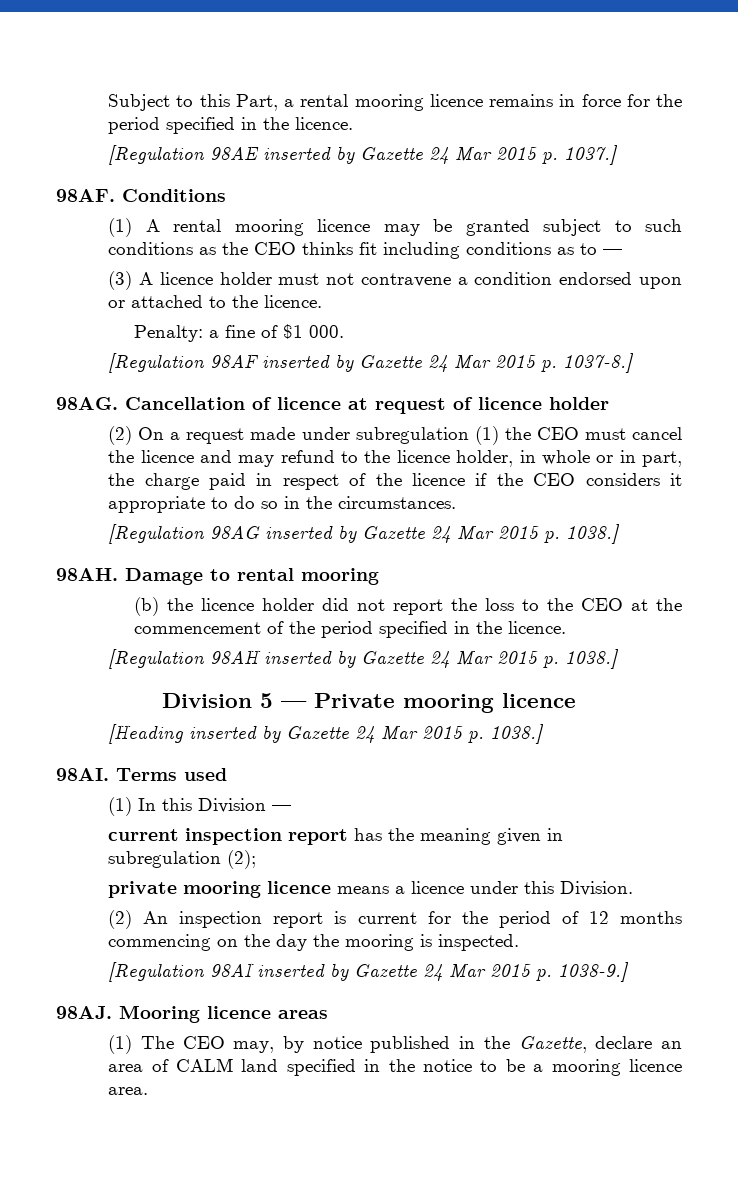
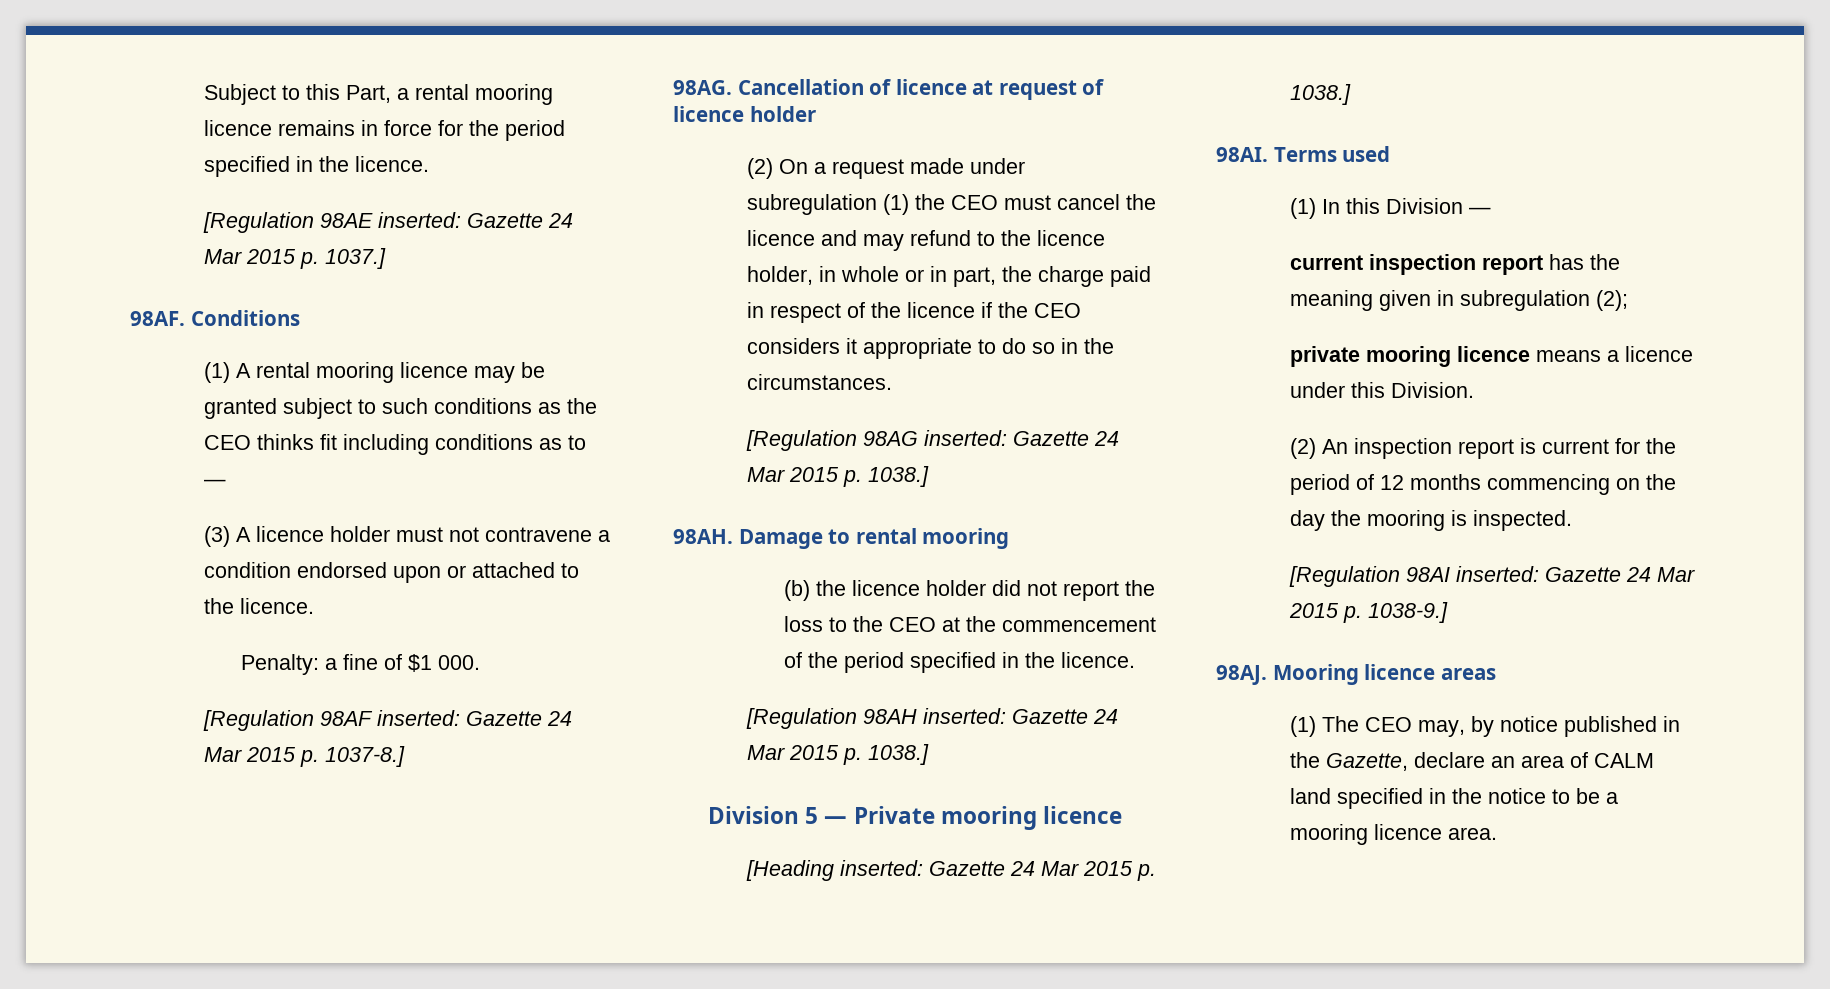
- [Regulation 98AE inserted by Gazette 24 Mar 2015 p. 1037.]
+ [Regulation 98AE inserted: Gazette 24 Mar 2015 p. 1037.]
- [Regulation 98AF inserted by Gazette 24 Mar 2015 p. 1037-8.]
+ [Regulation 98AF inserted: Gazette 24 Mar 2015 p. 1037-8.]
- [Regulation 98AG inserted by Gazette 24 Mar 2015 p. 1038.]
+ [Regulation 98AG inserted: Gazette 24 Mar 2015 p. 1038.]
- [Regulation 98AH inserted by Gazette 24 Mar 2015 p. 1038.]
+ [Regulation 98AH inserted: Gazette 24 Mar 2015 p. 1038.]
- [Heading inserted by Gazette 24 Mar 2015 p. 1038.]
+ [Heading inserted: Gazette 24 Mar 2015 p. 1038.]
- [Regulation 98AI inserted by Gazette 24 Mar 2015 p. 1038-9.]
+ [Regulation 98AI inserted: Gazette 24 Mar 2015 p. 1038-9.]

